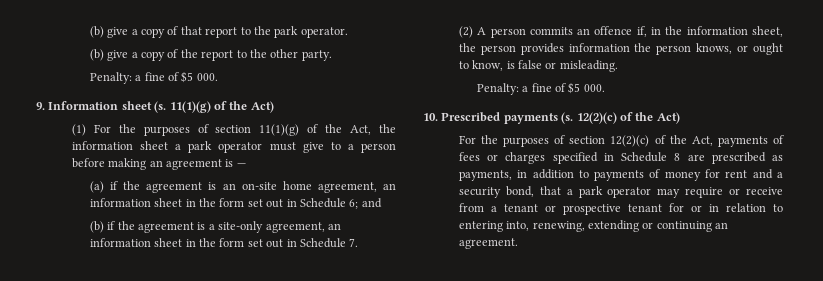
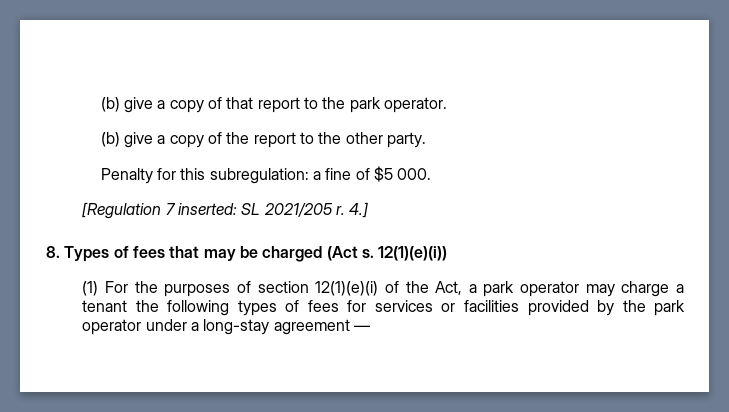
  (b) give a copy of the report to the other party.
- Penalty: a fine of $5 000.
- 9. Information sheet (s. 11(1)(g) of the Act)
+ Penalty for this subregulation: a fine of $5 000.
+ [Regulation 7 inserted: SL 2021/205 r. 4.]
+ 8. Types of fees that may be charged (Act s. 12(1)(e)(i))
- (1) For the purposes of section 11(1)(g) of the Act, the information sheet a park operator must give to a person before making an agreement is —
- (a) if the agreement is an on-site home agreement, an information sheet in the form set out in Schedule 6; and
- (b) if the agreement is a site-only agreement, an information sheet in the form set out in Schedule 7.
- (2) A person commits an offence if, in the information sheet, the person provides information the person knows, or ought to know, is false or misleading.
- Penalty: a fine of $5 000.
- 10. Prescribed payments (s. 12(2)(c) of the Act)
- For the purposes of section 12(2)(c) of the Act, payments of fees or charges specified in Schedule 8 are prescribed as payments, in addition to payments of money for rent and a security bond, that a park operator may require or receive from a tenant or prospective tenant for or in relation to entering into, renewing, extending or continuing an agreement.
+ (1) For the purposes of section 12(1)(e)(i) of the Act, a park operator may charge a tenant the following types of fees for services or facilities provided by the park operator under a long-stay agreement —

